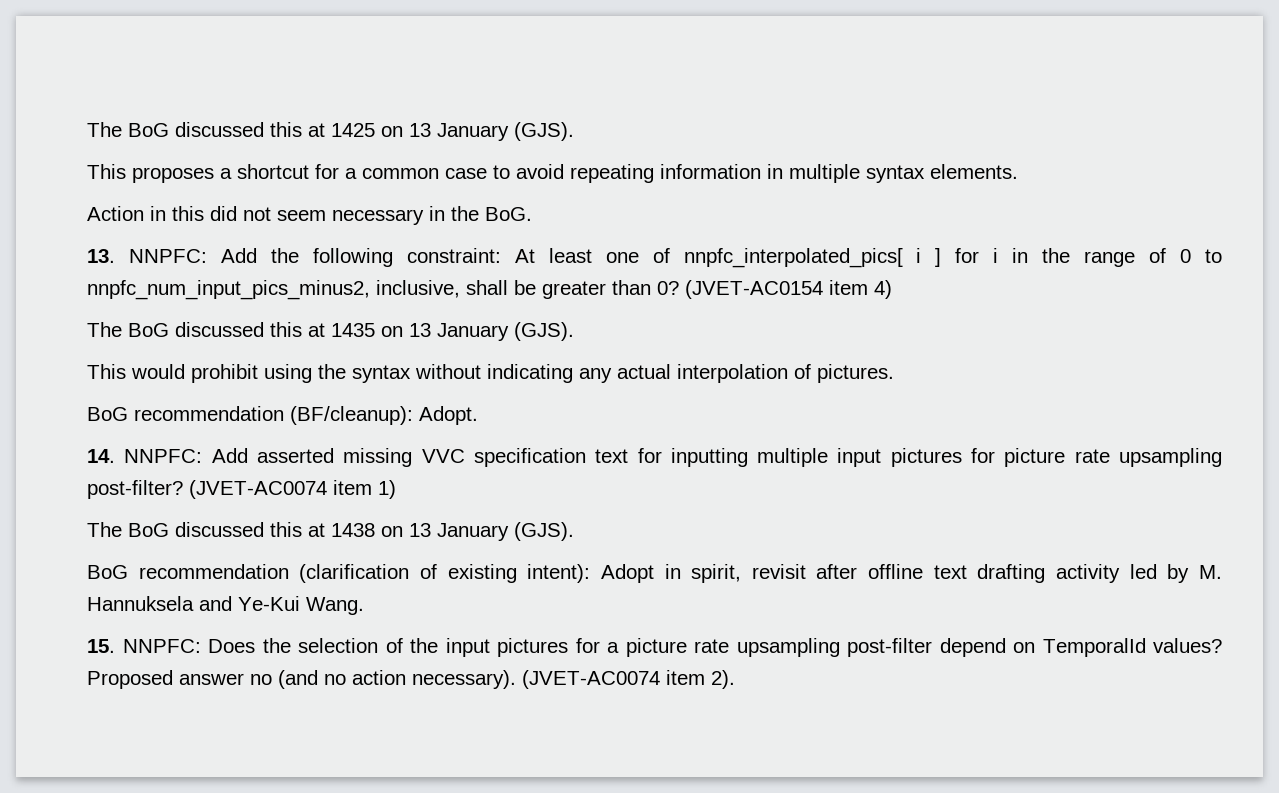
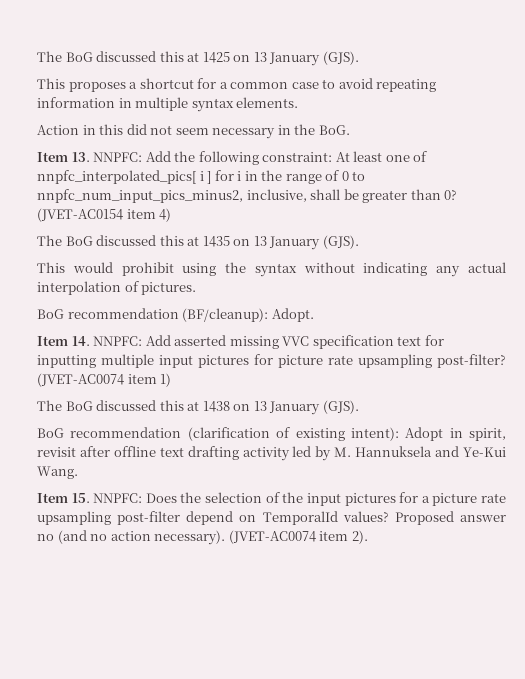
- 13. NNPFC: Add the following constraint: At least one of nnpfc_interpolated_pics[ i ] for i in the range of 0 to nnpfc_num_input_pics_minus2, inclusive, shall be greater than 0?
+ Item 13. NNPFC: Add the following constraint: At least one of nnpfc_interpolated_pics[ i ] for i in the range of 0 to nnpfc_num_input_pics_minus2, inclusive, shall be greater than 0?
- 14. NNPFC: Add asserted missing VVC specification text for inputting multiple input pictures for picture rate upsampling post-filter?
+ Item 14. NNPFC: Add asserted missing VVC specification text for inputting multiple input pictures for picture rate upsampling post-filter?
- 15. NNPFC: Does the selection of the input pictures for a picture rate upsampling post-filter depend on TemporalId values?
+ Item 15. NNPFC: Does the selection of the input pictures for a picture rate upsampling post-filter depend on TemporalId values?

